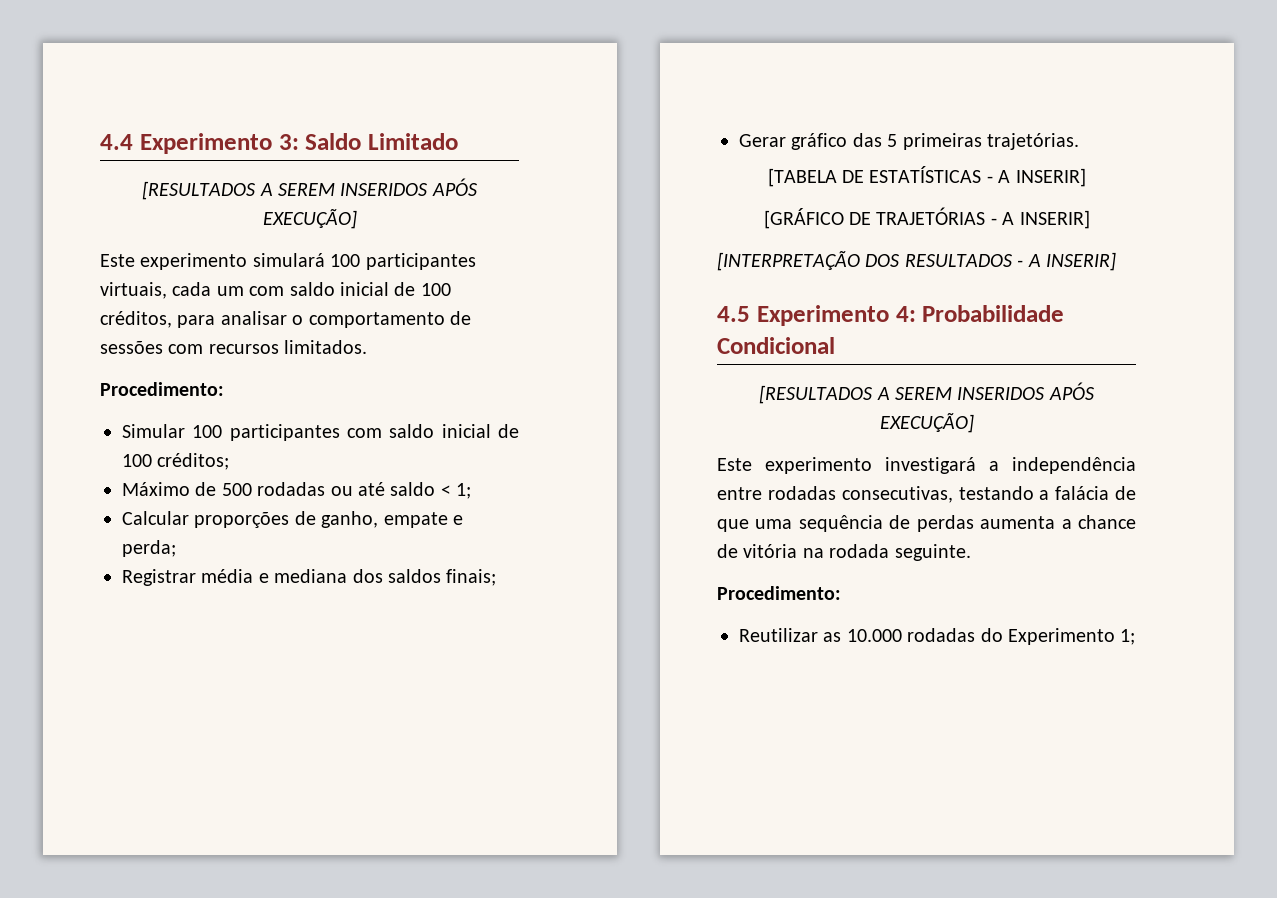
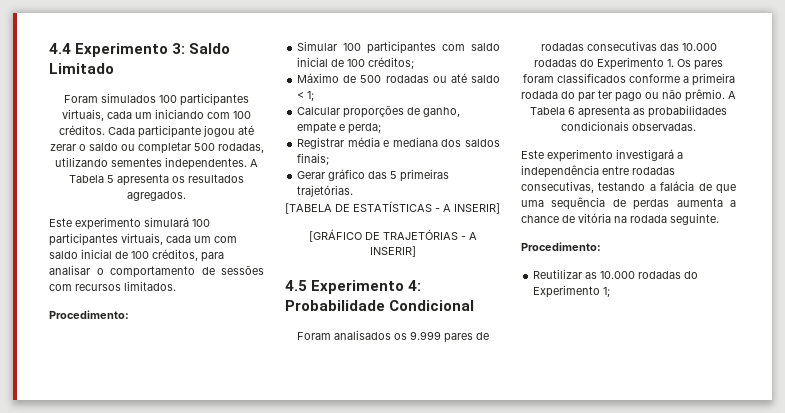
  4.4 Experimento 3: Saldo Limitado
- [RESULTADOS A SEREM INSERIDOS APÓS EXECUÇÃO]
+ Foram simulados 100 participantes virtuais, cada um iniciando com 100 créditos. Cada participante jogou até zerar o saldo ou completar 500 rodadas, utilizando sementes independentes. A Tabela 5 apresenta os resultados agregados.
- [INTERPRETAÇÃO DOS RESULTADOS - A INSERIR]
  4.5 Experimento 4: Probabilidade Condicional
- [RESULTADOS A SEREM INSERIDOS APÓS EXECUÇÃO]
+ Foram analisados os 9.999 pares de rodadas consecutivas das 10.000 rodadas do Experimento 1. Os pares foram classificados conforme a primeira rodada do par ter pago ou não prêmio. A Tabela 6 apresenta as probabilidades condicionais observadas.

